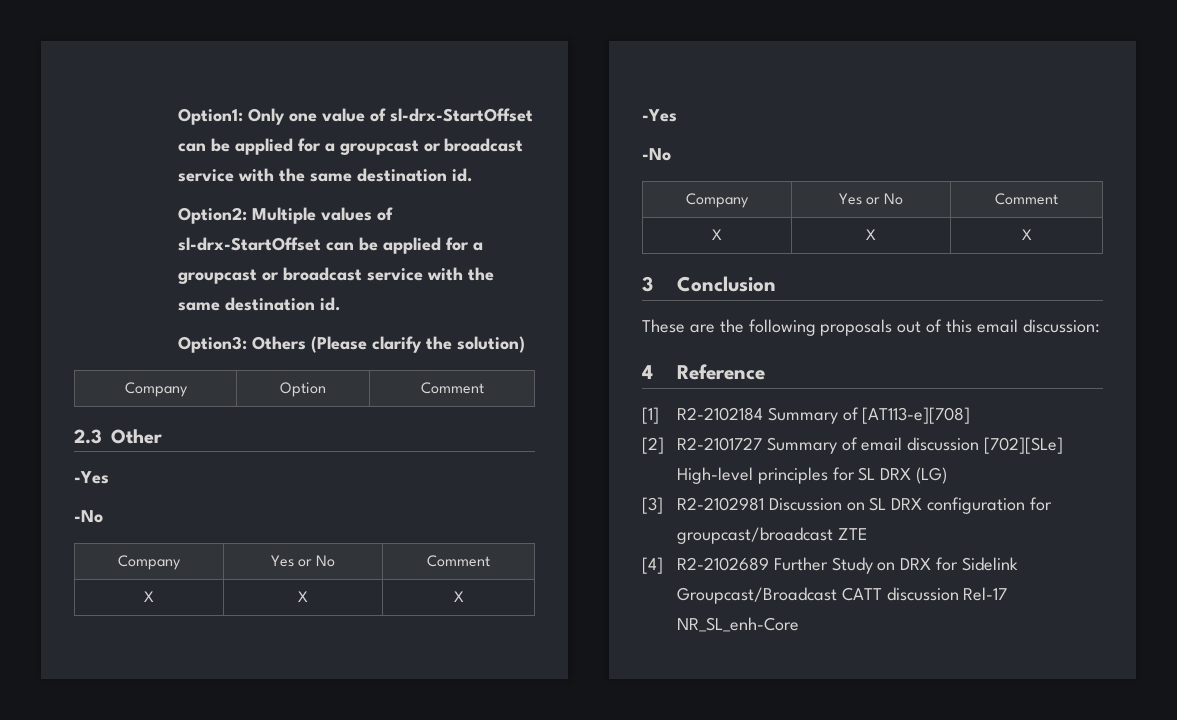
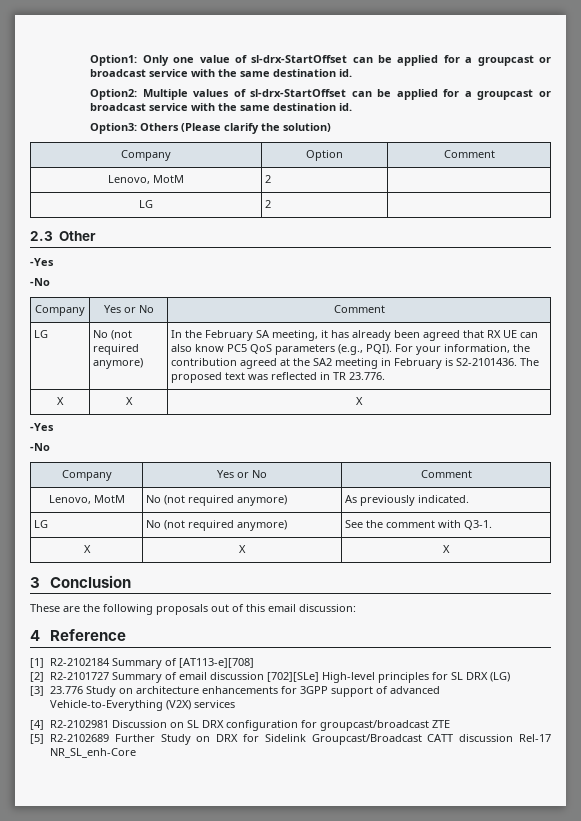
+ Lenovo, MotM | 2 |
+ LG | 2 |
+ LG | No (not required anymore) | In the February SA meeting, it has already been agreed that RX UE can also know PC5 QoS parameters (e.g., PQI). For your information, the contribution agreed at the SA2 meeting in February is S2-2101436. The proposed text was reflected in TR 23.776.
+ Lenovo, MotM | No (not required anymore) | As previously indicated.
+ LG | No (not required anymore) | See the comment with Q3-1.
- [3] R2-2102981 Discussion on SL DRX configuration for groupcast/broadcast ZTE
+ [3] 23.776 Study on architecture enhancements for 3GPP support of advanced Vehicle-to-Everything (V2X) services
+ [4] R2-2102981 Discussion on SL DRX configuration for groupcast/broadcast ZTE
- [4] R2-2102689 Further Study on DRX for Sidelink Groupcast/Broadcast CATT discussion Rel-17 NR_SL_enh-Core
+ [5] R2-2102689 Further Study on DRX for Sidelink Groupcast/Broadcast CATT discussion Rel-17 NR_SL_enh-Core

